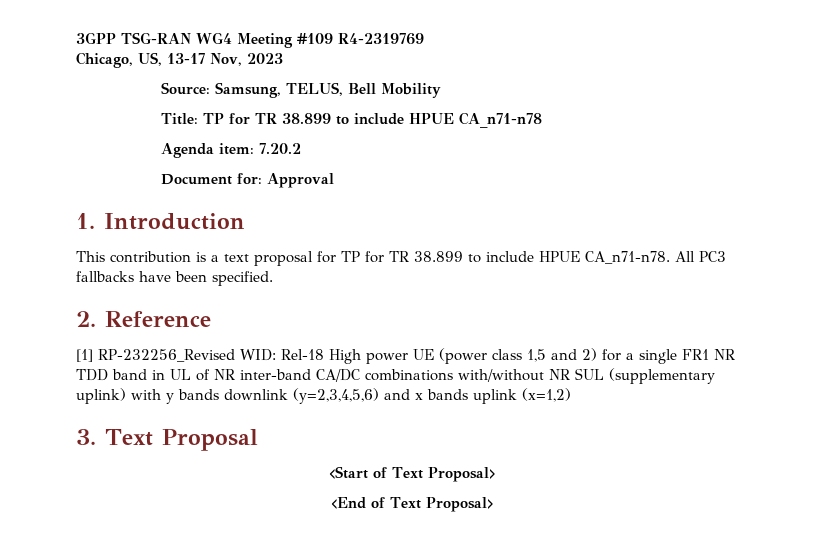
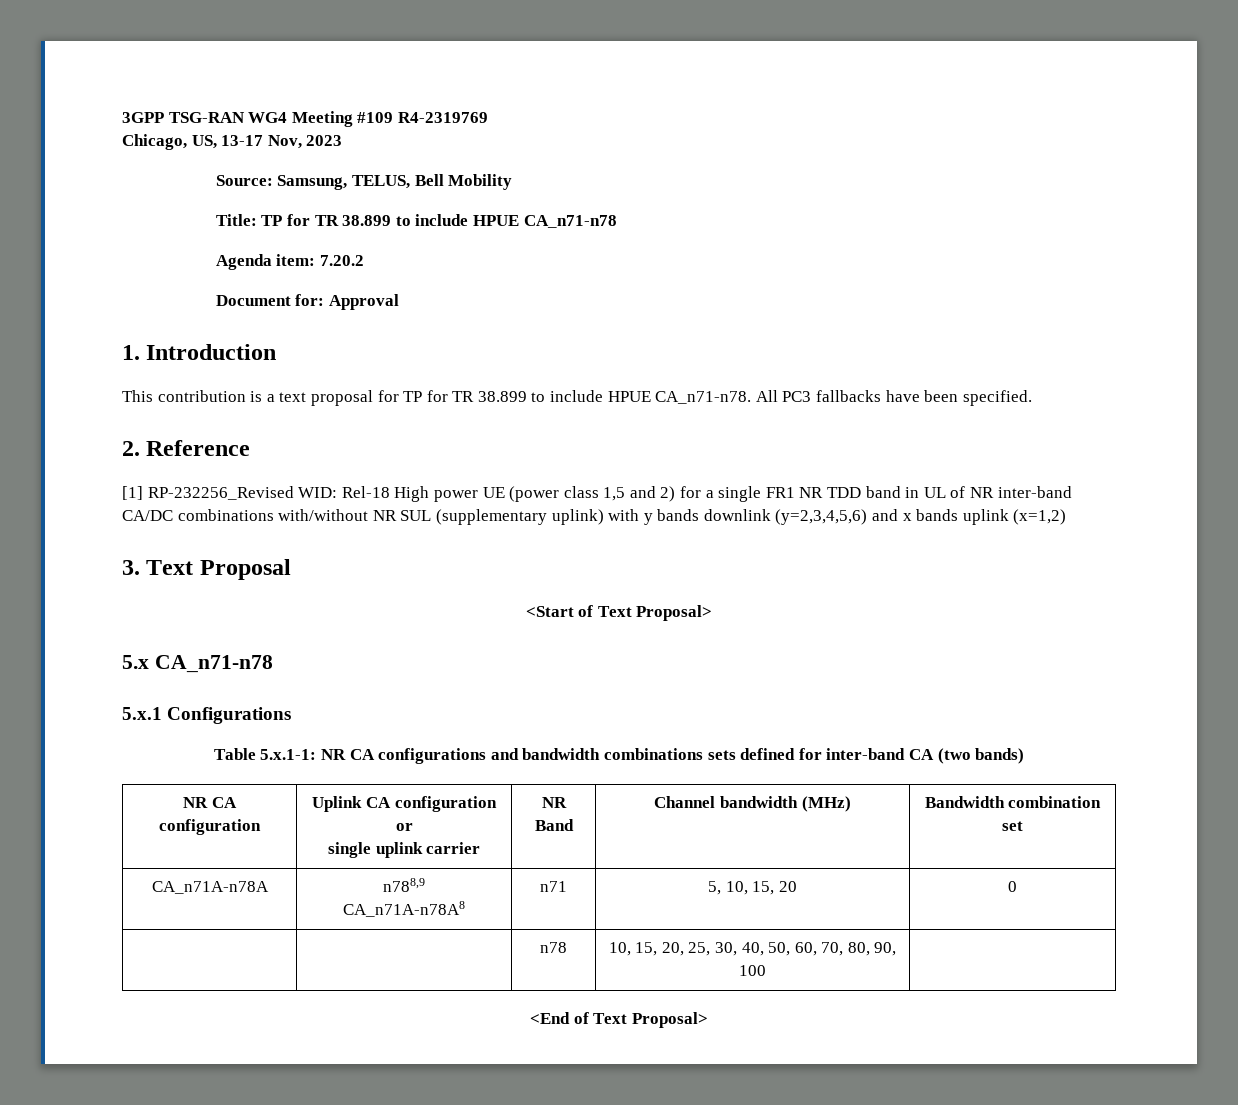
+ 5.x CA_n71-n78
+ 5.x.1 Configurations
+ Table 5.x.1-1: NR CA configurations and bandwidth combinations sets defined for inter-band CA (two bands)
+ NR CA configuration | Uplink CA configuration or
+ single uplink carrier | NR Band | Channel bandwidth (MHz) | Bandwidth combination set
+ CA_n71A-n78A | n788,9
+ CA_n71A-n78A8 | n71 | 5, 10, 15, 20 | 0
+ | | n78 | 10, 15, 20, 25, 30, 40, 50, 60, 70, 80, 90, 100 |

